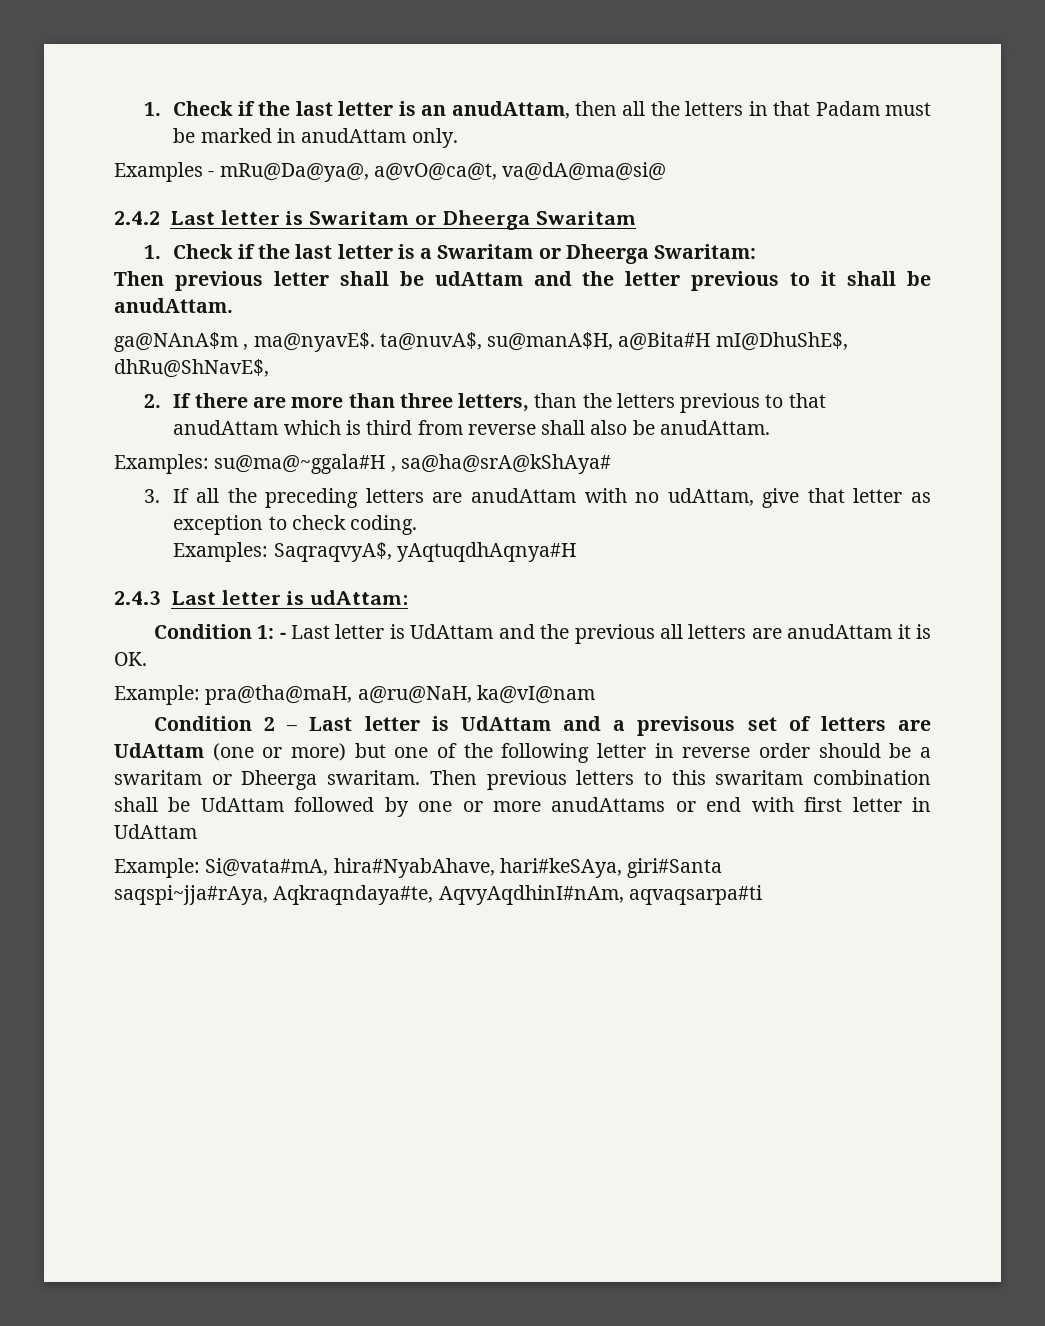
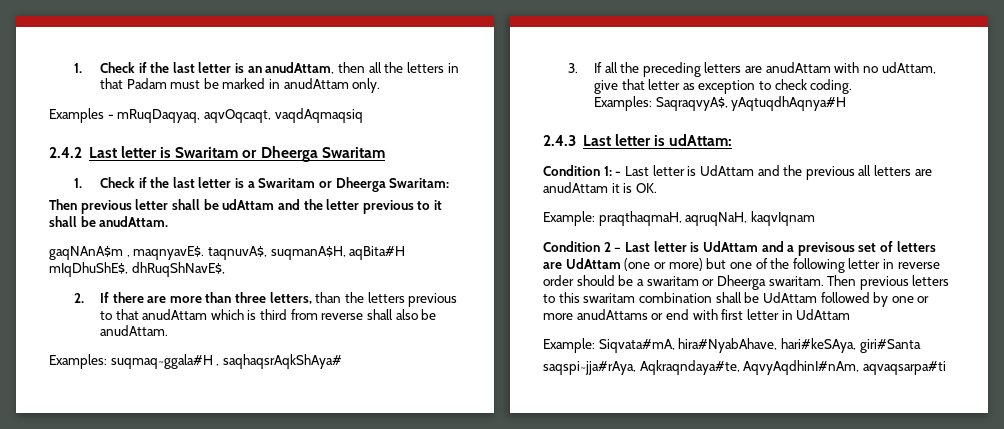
- Examples - mRu@Da@ya@, a@vO@ca@t, va@dA@ma@si@
+ Examples - mRuqDaqyaq, aqvOqcaqt, vaqdAqmaqsiq
- ga@NAnA$m , ma@nyavE$. ta@nuvA$, su@manA$H, a@Bita#H mI@DhuShE$, dhRu@ShNavE$,
+ gaqNAnA$m , maqnyavE$. taqnuvA$, suqmanA$H, aqBita#H mIqDhuShE$, dhRuqShNavE$,
- Examples: su@ma@~ggala#H , sa@ha@srA@kShAya#
+ Examples: suqmaq~ggala#H , saqhaqsrAqkShAya#
- Example: pra@tha@maH, a@ru@NaH, ka@vI@nam
+ Example: praqthaqmaH, aqruqNaH, kaqvIqnam
- Example: Si@vata#mA, hira#NyabAhave, hari#keSAya, giri#Santa
+ Example: Siqvata#mA, hira#NyabAhave, hari#keSAya, giri#Santa

